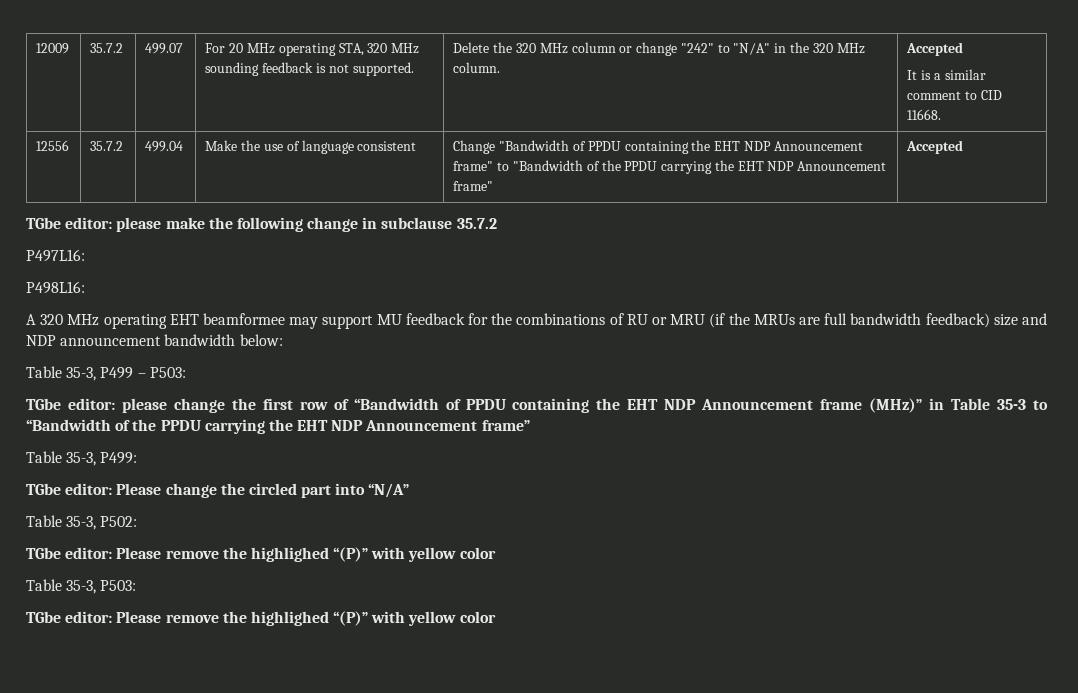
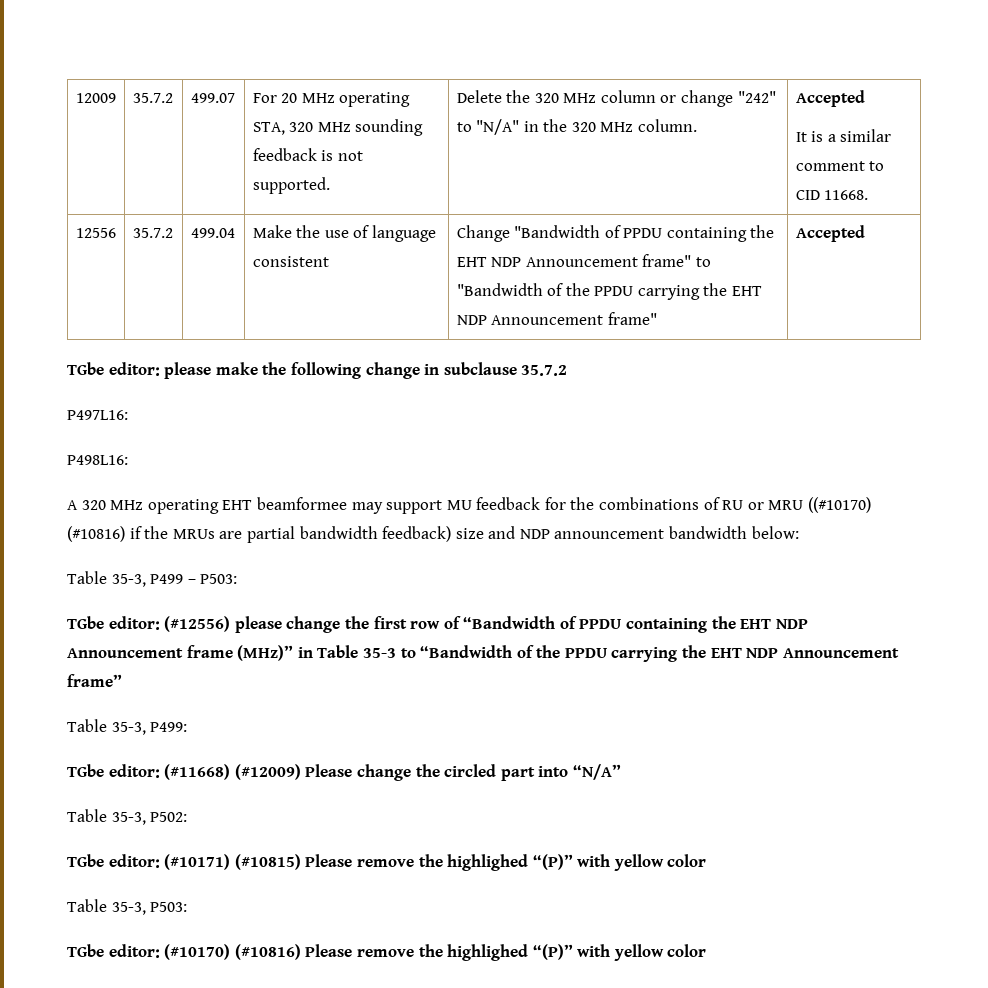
- A 320 MHz operating EHT beamformee may support MU feedback for the combinations of RU or MRU (if the MRUs are full bandwidth feedback) size and NDP announcement bandwidth below:
+ A 320 MHz operating EHT beamformee may support MU feedback for the combinations of RU or MRU ((#10170) (#10816) if the MRUs are partial bandwidth feedback) size and NDP announcement bandwidth below:
- TGbe editor: please change the first row of “Bandwidth of PPDU containing the EHT NDP Announcement frame (MHz)” in Table 35-3 to “Bandwidth of the PPDU carrying the EHT NDP Announcement frame”
+ TGbe editor: (#12556) please change the first row of “Bandwidth of PPDU containing the EHT NDP Announcement frame (MHz)” in Table 35-3 to “Bandwidth of the PPDU carrying the EHT NDP Announcement frame”
- TGbe editor: Please change the circled part into “N/A”
+ TGbe editor: (#11668) (#12009) Please change the circled part into “N/A”
  Table 35-3, P502:
- TGbe editor: Please remove the highlighed “(P)” with yellow color
+ TGbe editor: (#10171) (#10815) Please remove the highlighed “(P)” with yellow color
  Table 35-3, P503:
- TGbe editor: Please remove the highlighed “(P)” with yellow color
+ TGbe editor: (#10170) (#10816) Please remove the highlighed “(P)” with yellow color

